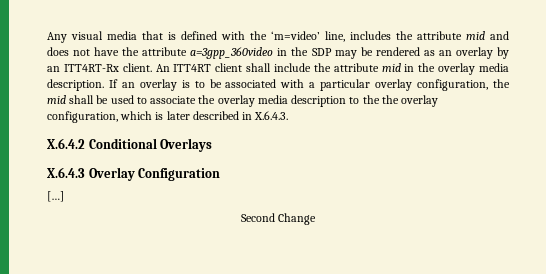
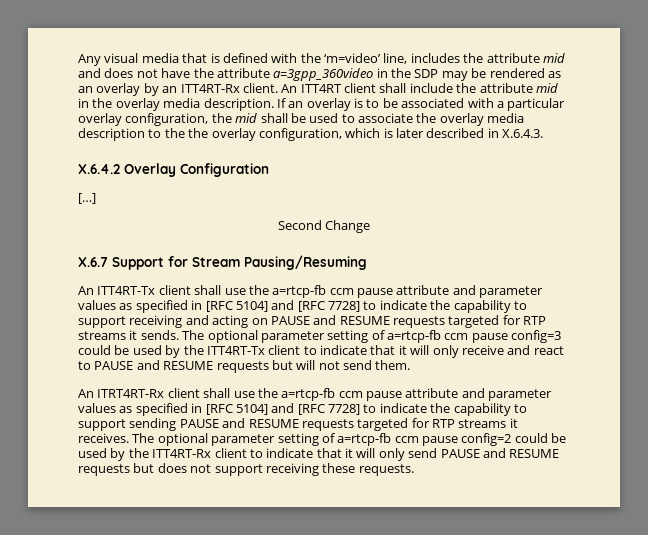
- X.6.4.2 Conditional Overlays
- X.6.4.3 Overlay Configuration
+ X.6.4.2 Overlay Configuration
+ X.6.7 Support for Stream Pausing/Resuming
+ An ITT4RT-Tx client shall use the a=rtcp-fb ccm pause attribute and parameter values as specified in [RFC 5104] and [RFC 7728] to indicate the capability to support receiving and acting on PAUSE and RESUME requests targeted for RTP streams it sends. The optional parameter setting of a=rtcp-fb ccm pause config=3 could be used by the ITT4RT-Tx client to indicate that it will only receive and react to PAUSE and RESUME requests but will not send them.
+ An ITRT4RT-Rx client shall use the a=rtcp-fb ccm pause attribute and parameter values as specified in [RFC 5104] and [RFC 7728] to indicate the capability to support sending PAUSE and RESUME requests targeted for RTP streams it receives. The optional parameter setting of a=rtcp-fb ccm pause config=2 could be used by the ITT4RT-Rx client to indicate that it will only send PAUSE and RESUME requests but does not support receiving these requests.

